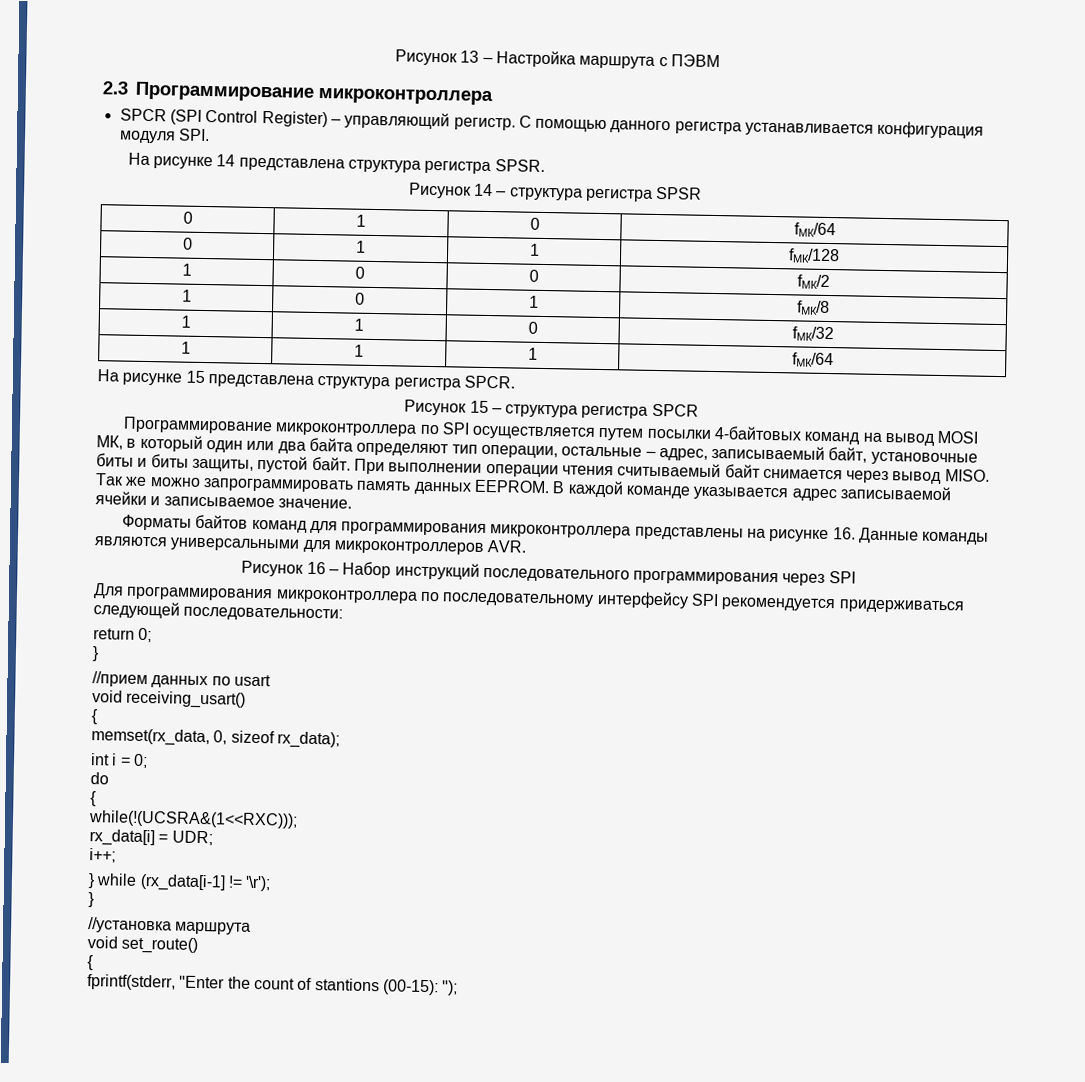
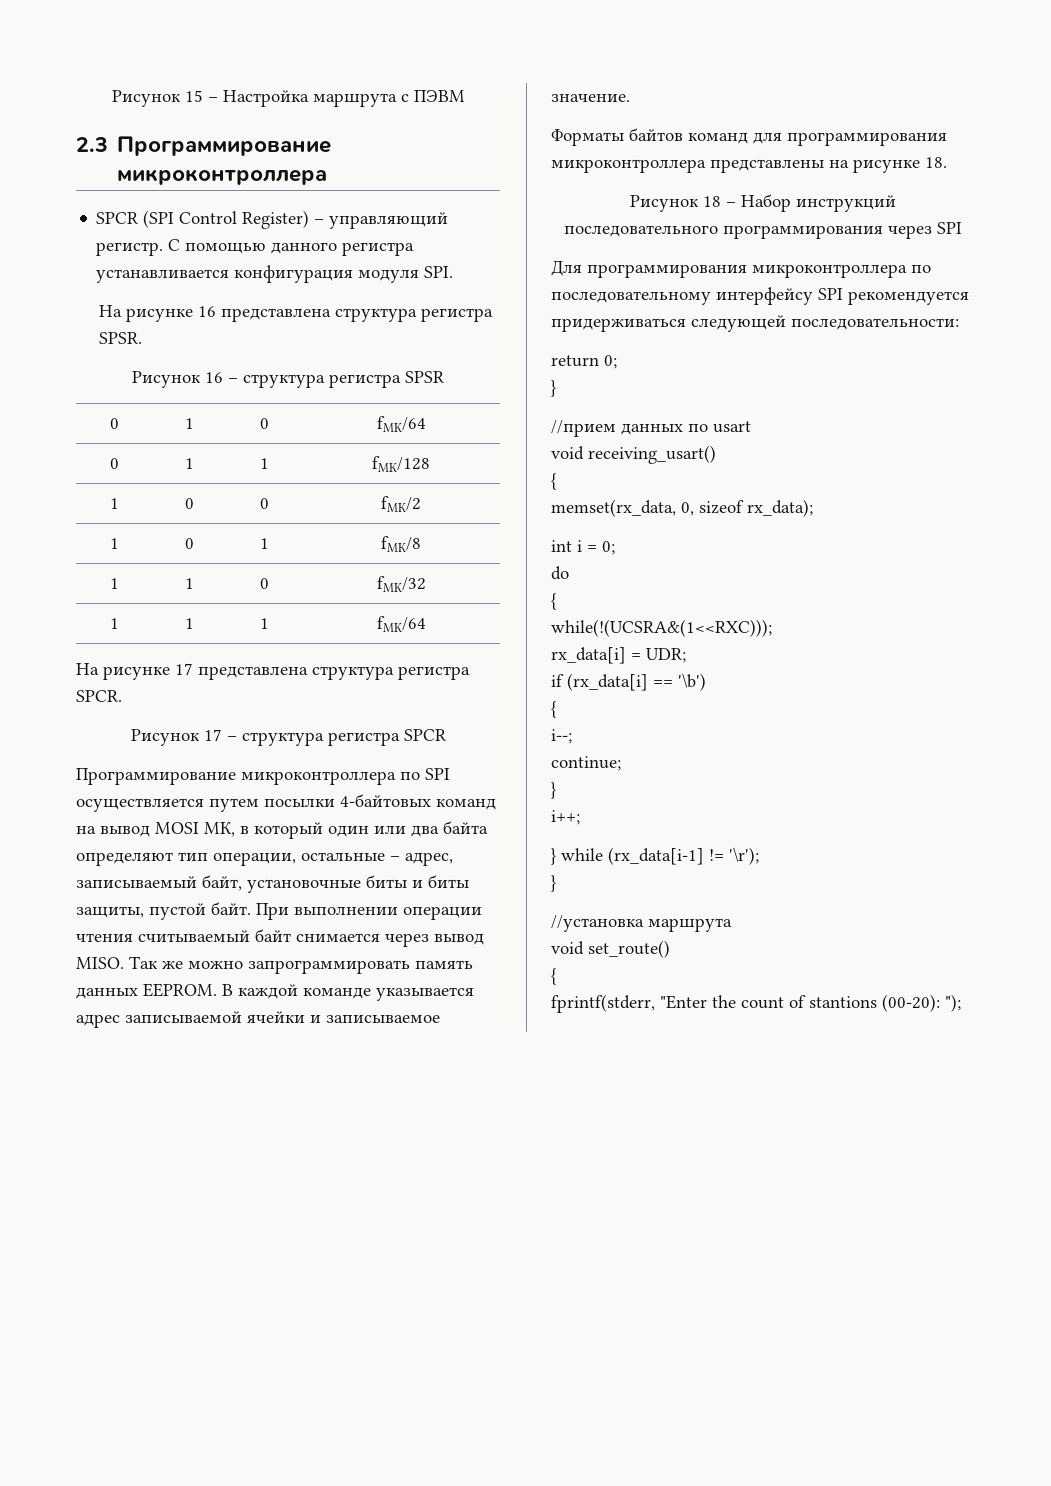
- Рисунок 13 – Настройка маршрута с ПЭВМ
+ Рисунок 15 – Настройка маршрута с ПЭВМ
- На рисунке 14 представлена структура регистра SPSR.
+ На рисунке 16 представлена структура регистра SPSR.
- Рисунок 14 – структура регистра SPSR
+ Рисунок 16 – структура регистра SPSR
- На рисунке 15 представлена структура регистра SPСR.
+ На рисунке 17 представлена структура регистра SPСR.
- Рисунок 15 – структура регистра SPСR
+ Рисунок 17 – структура регистра SPСR
- Форматы байтов команд для программирования микроконтроллера представлены на рисунке 16. Данные команды являются универсальными для микроконтроллеров AVR.
- Рисунок 16 – Набор инструкций последовательного программирования через SPI
+ Форматы байтов команд для программирования микроконтроллера представлены на рисунке 18.
+ Рисунок 18 – Набор инструкций последовательного программирования через SPI
+ if (rx_data[i] == '\b')
+ {
+ i--;
+ continue;
+ }
- fprintf(stderr, "Enter the count of stantions (00-15): ");
+ fprintf(stderr, "Enter the count of stantions (00-20): ");

